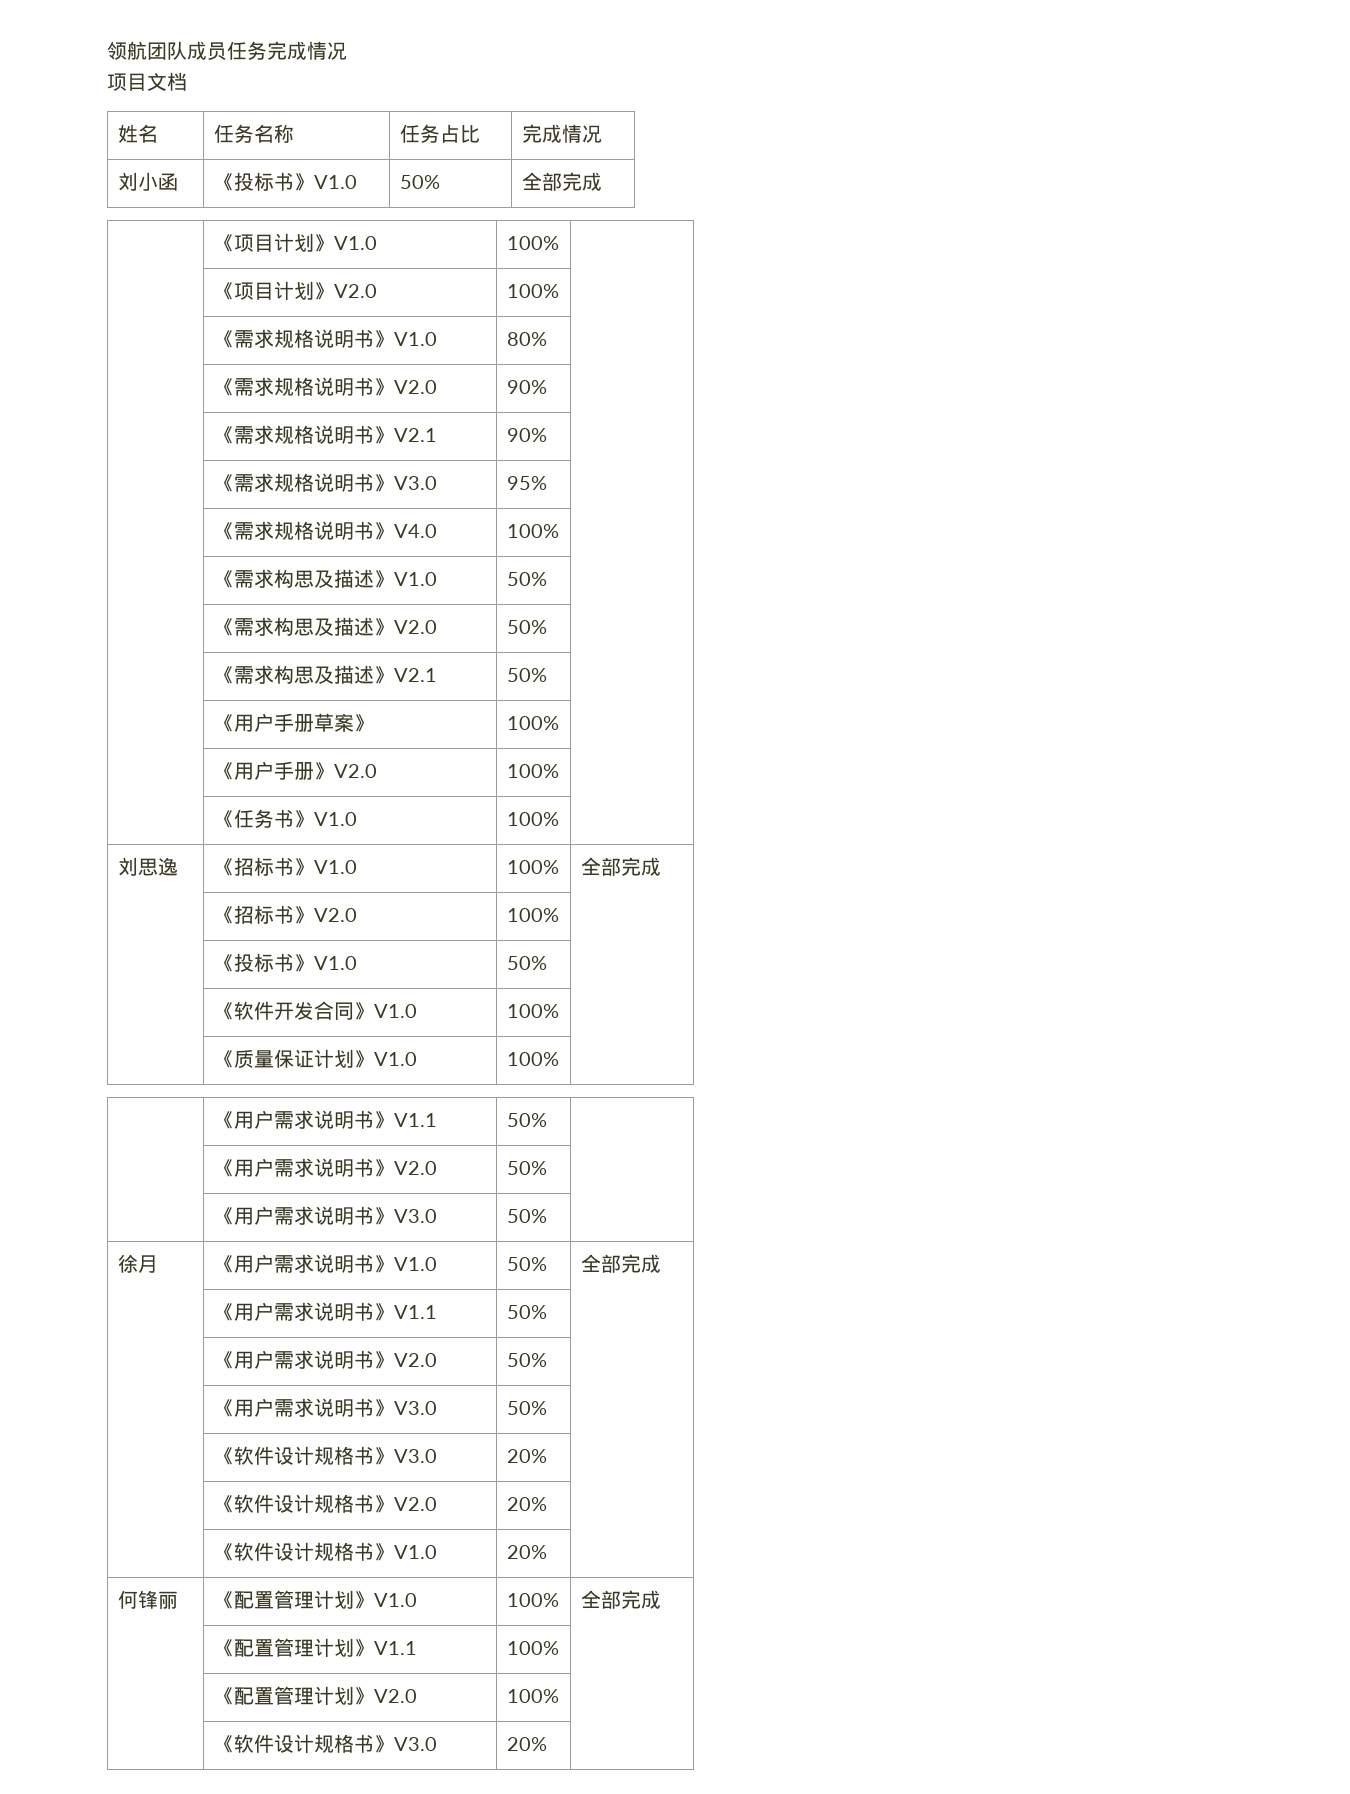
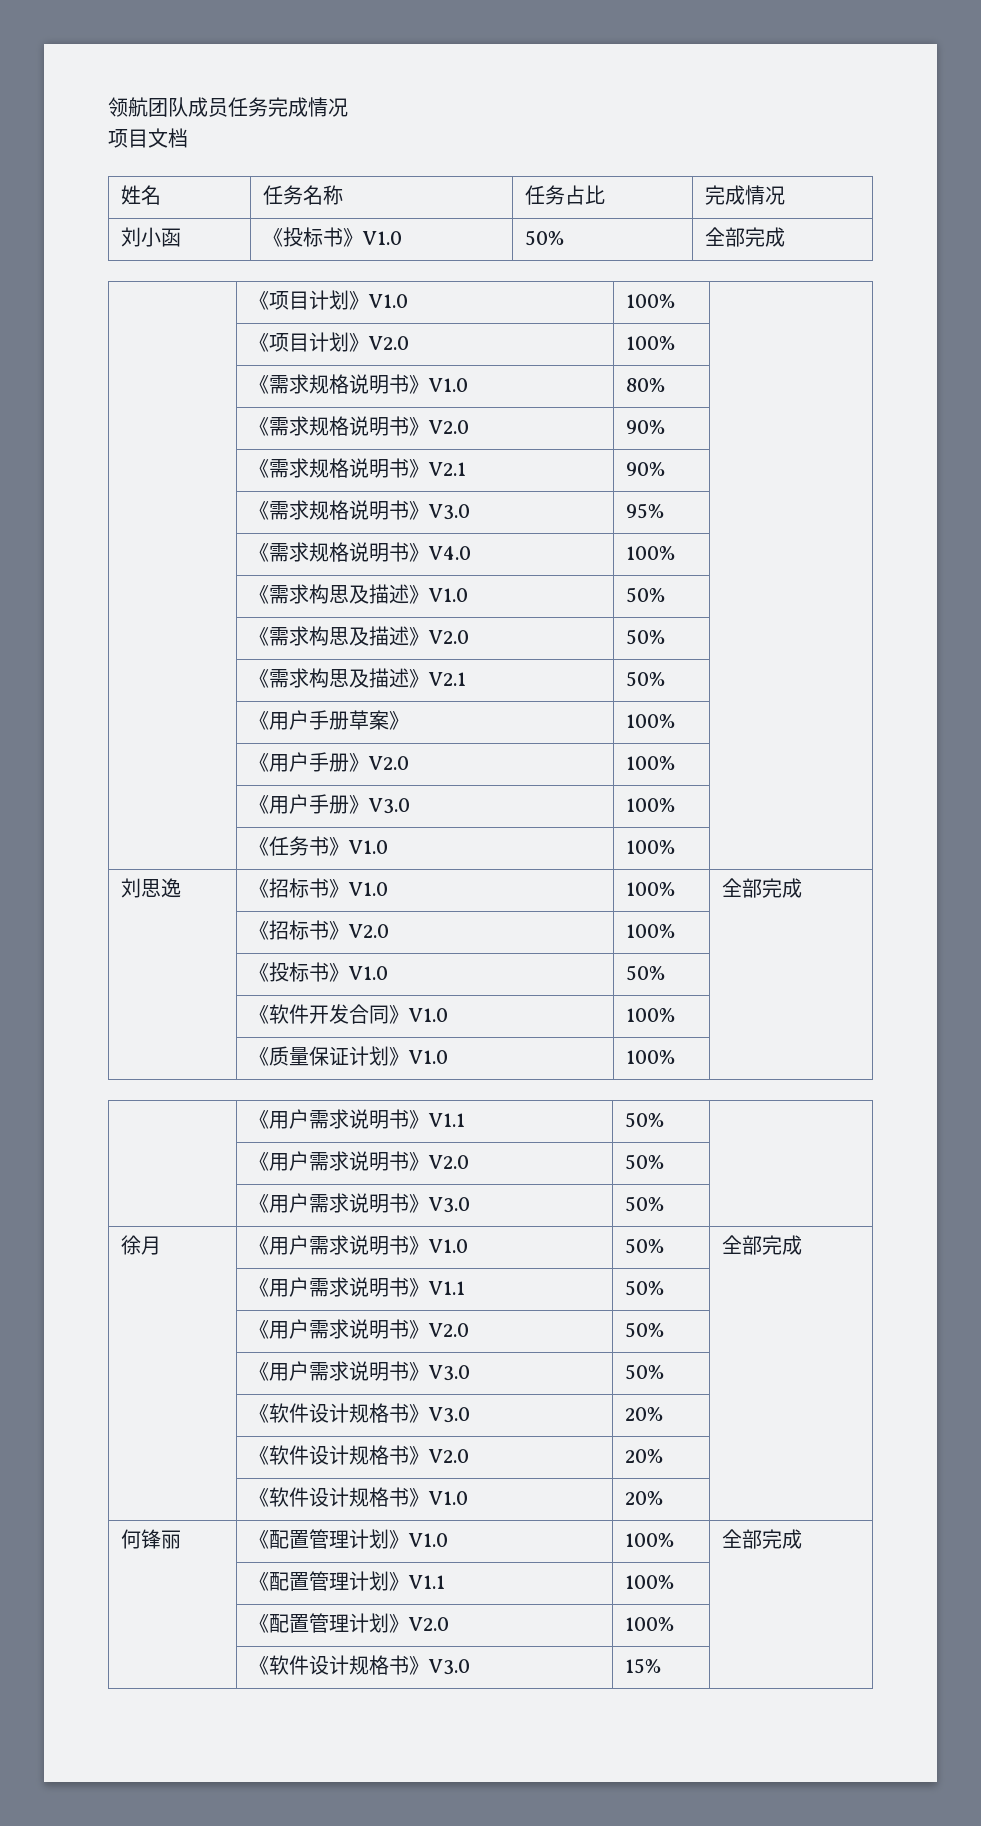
+ | 《用户手册》V3.0 | 100% |
  | 《配置管理计划》V2.0 | 100% |
- | 《软件设计规格书》V3.0 | 20% |
+ | 《软件设计规格书》V3.0 | 15% |

